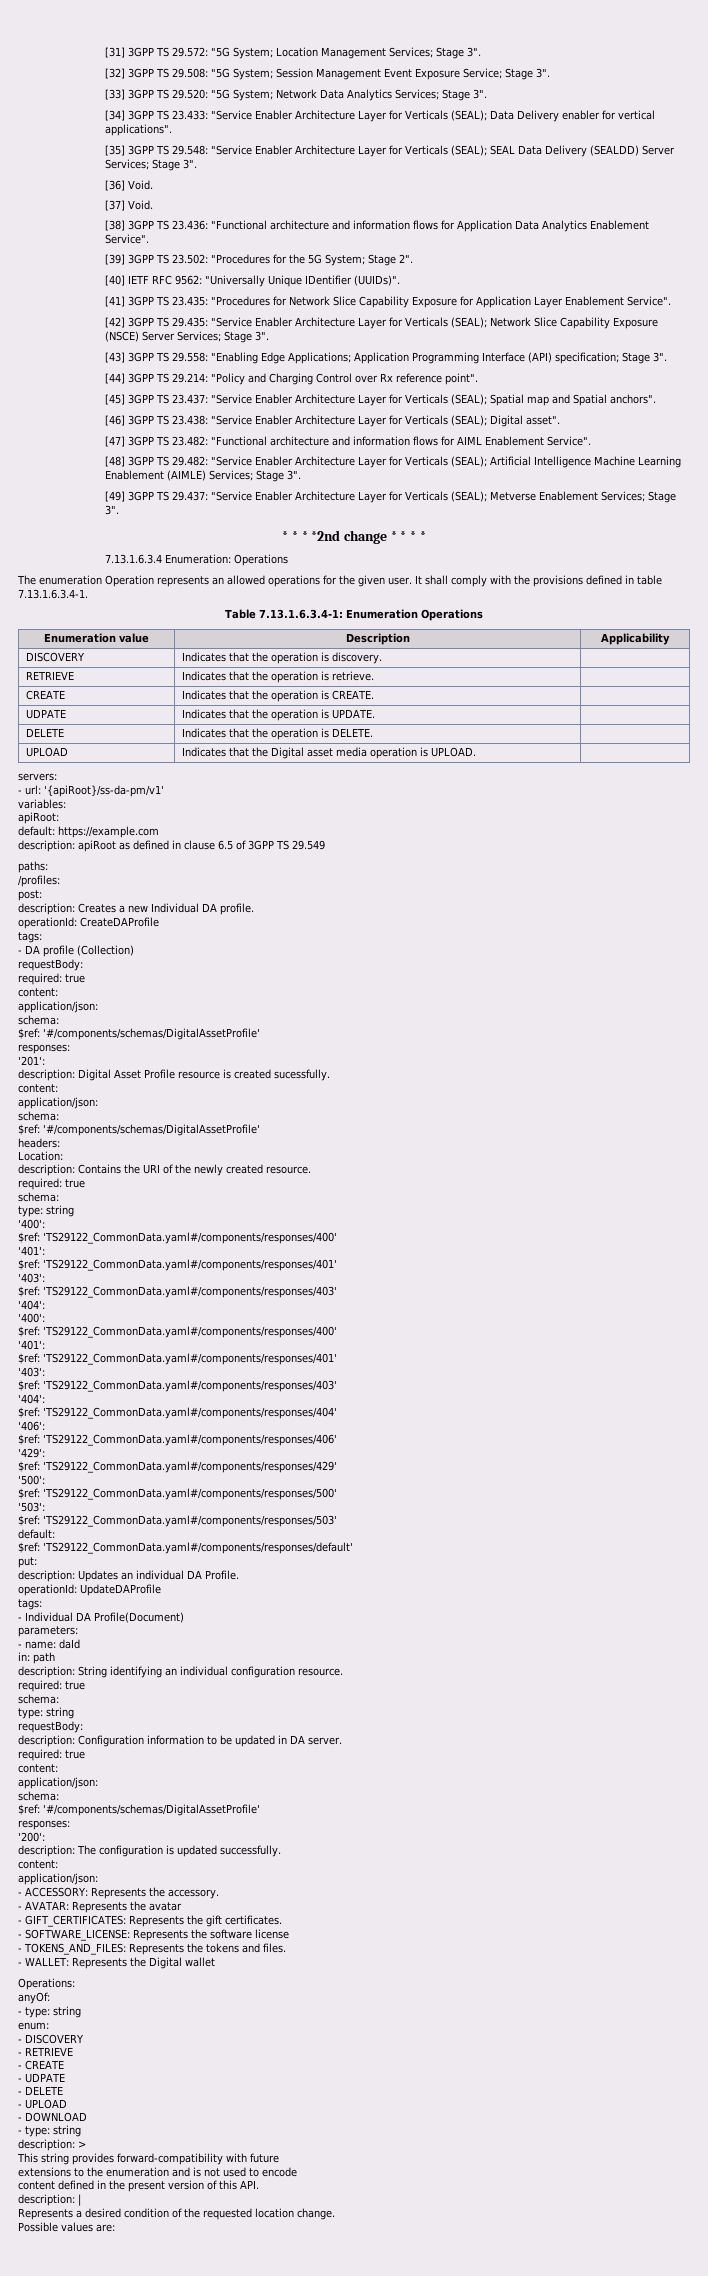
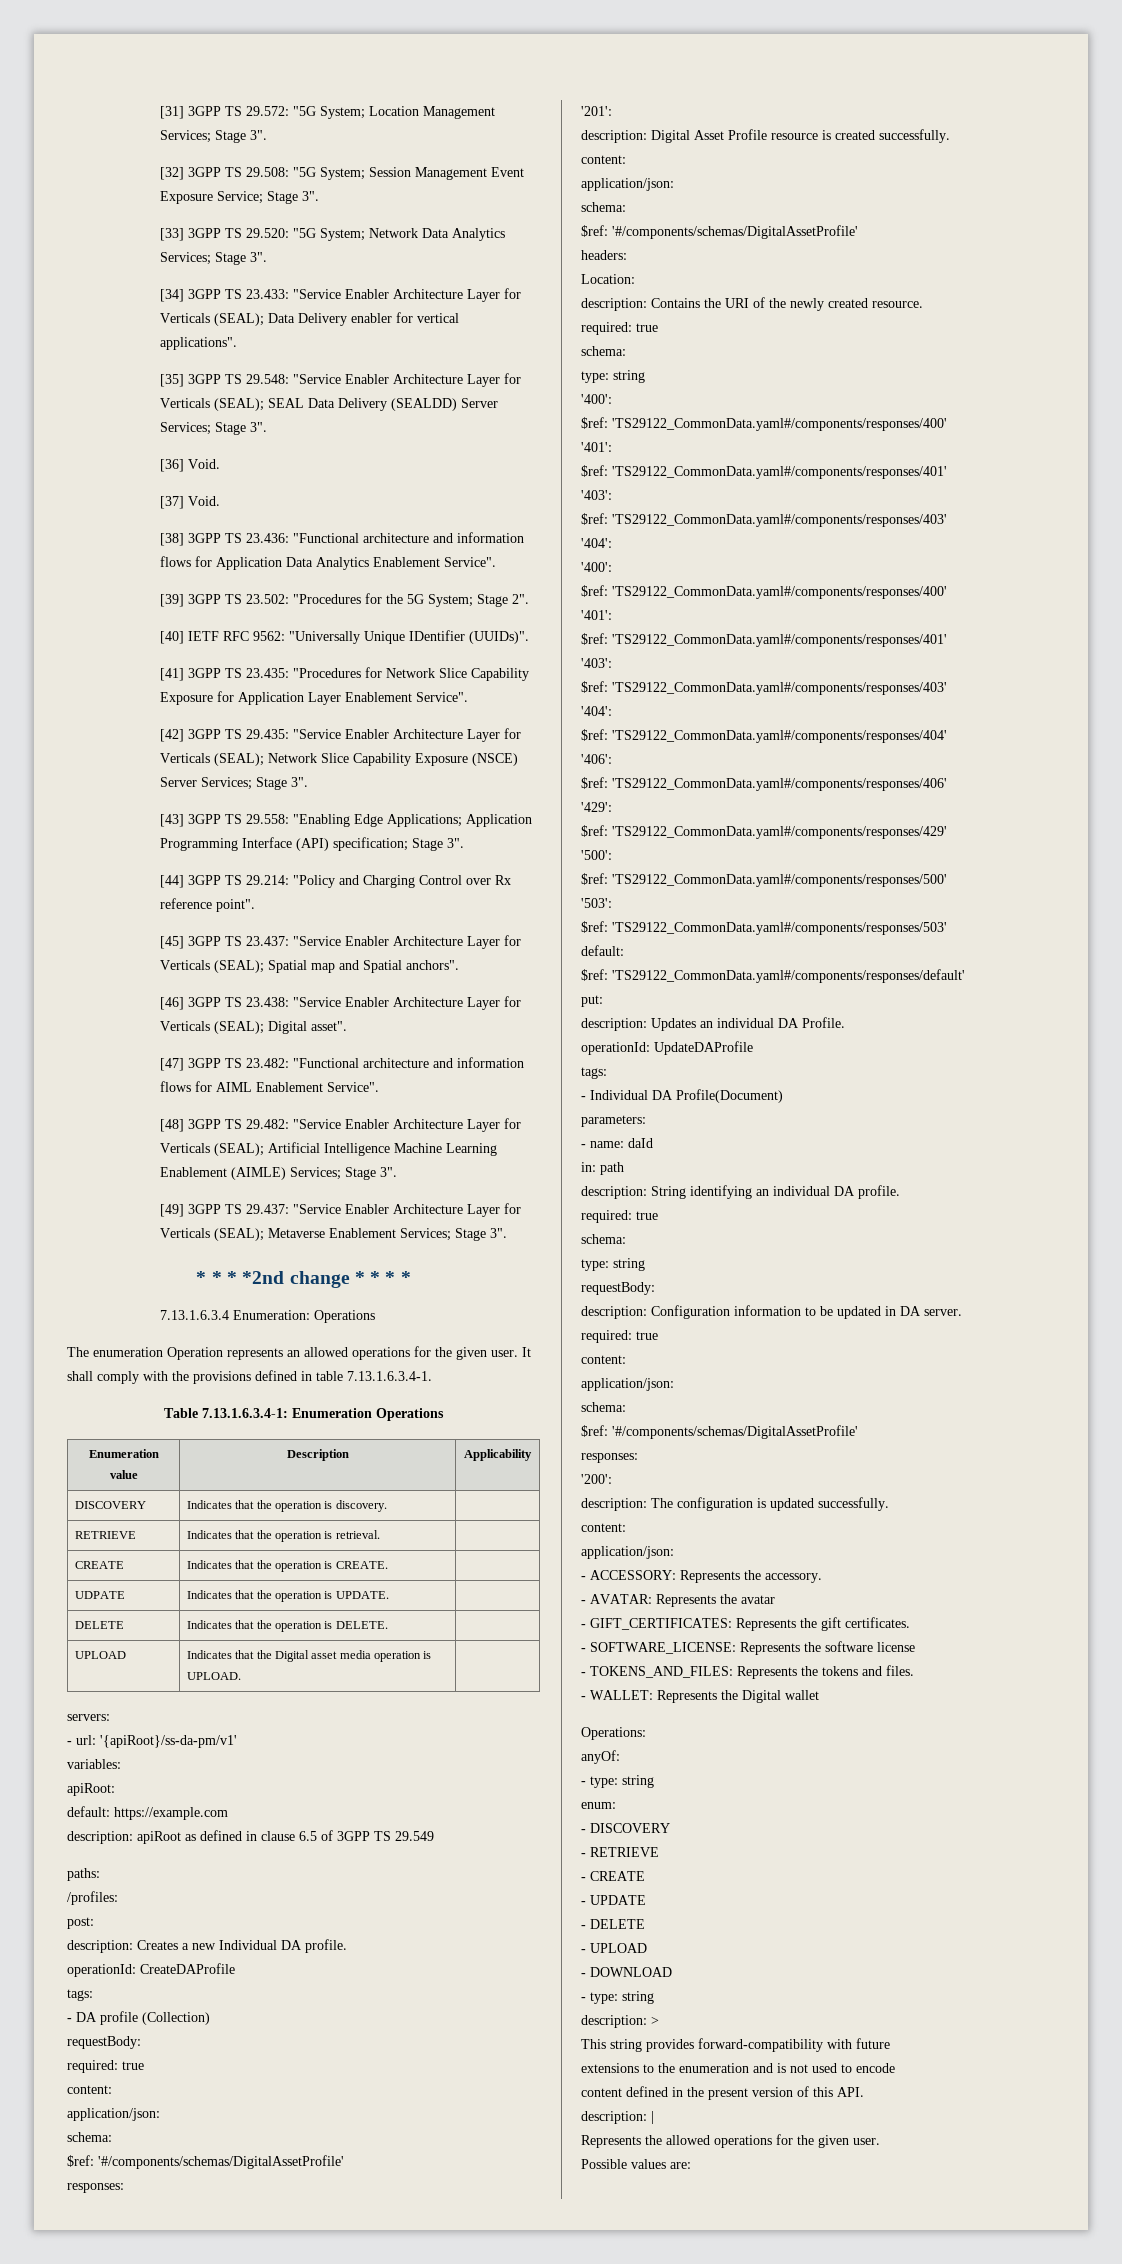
- [49] 3GPP TS 29.437: "Service Enabler Architecture Layer for Verticals (SEAL); Metverse Enablement Services; Stage 3".
+ [49] 3GPP TS 29.437: "Service Enabler Architecture Layer for Verticals (SEAL); Metaverse Enablement Services; Stage 3".
- RETRIEVE | Indicates that the operation is retrieve. |
+ RETRIEVE | Indicates that the operation is retrieval. |
- description: Digital Asset Profile resource is created sucessfully.
+ description: Digital Asset Profile resource is created successfully.
- description: String identifying an individual configuration resource.
+ description: String identifying an individual DA profile.
- - UDPATE
+ - UPDATE
- Represents a desired condition of the requested location change.
+ Represents the allowed operations for the given user.

